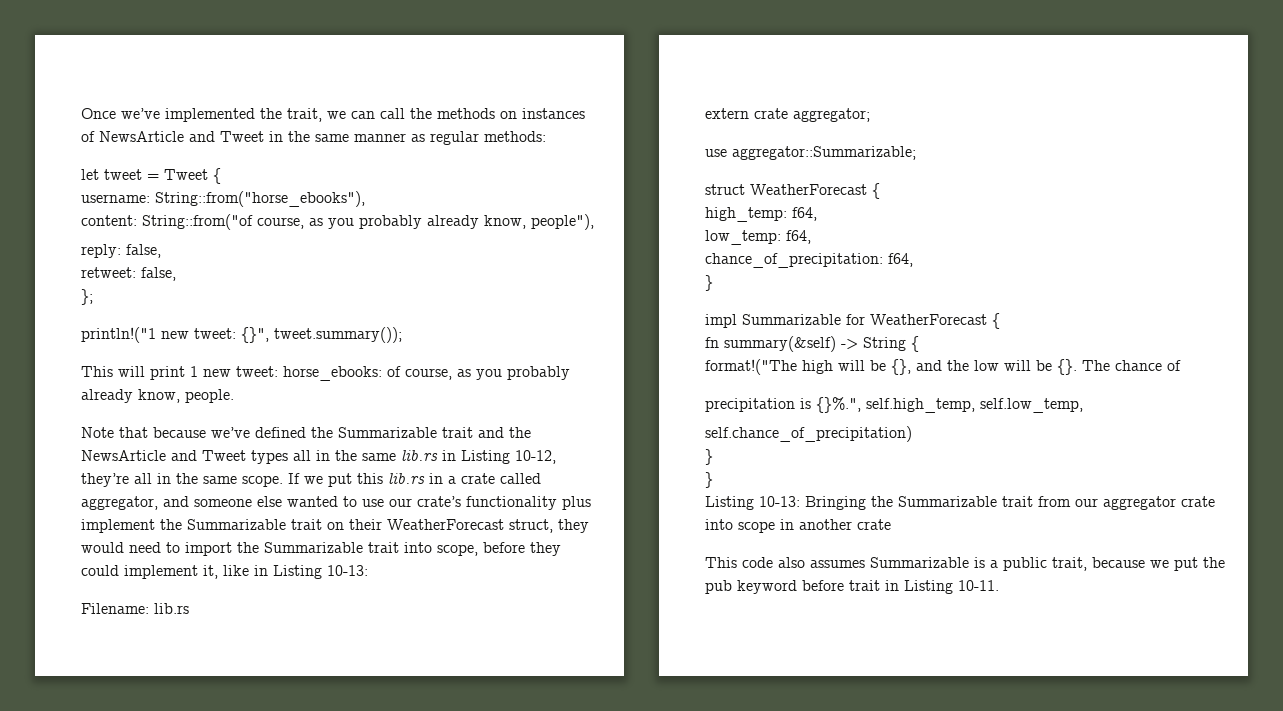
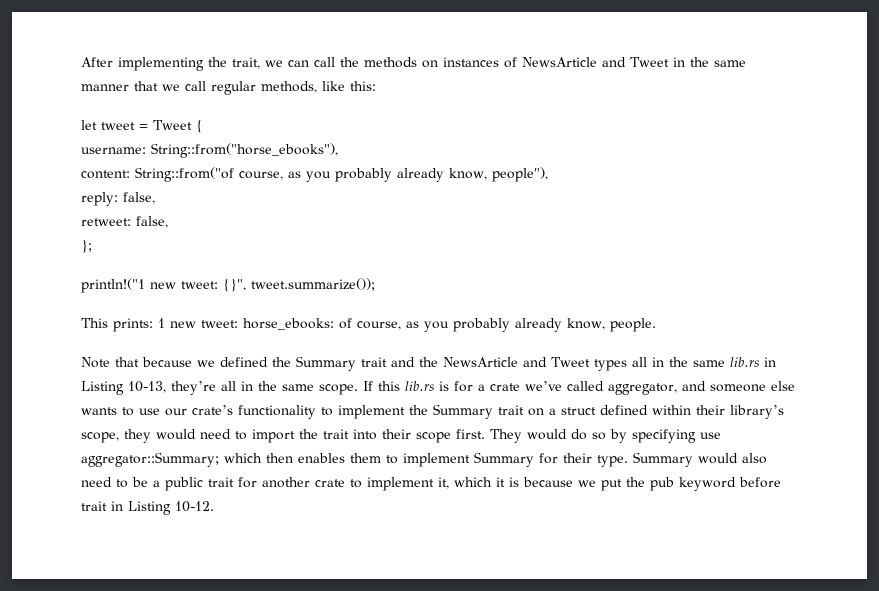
- Once we’ve implemented the trait, we can call the methods on instances of NewsArticle and Tweet in the same manner as regular methods:
+ After implementing the trait, we can call the methods on instances of NewsArticle and Tweet in the same manner that we call regular methods, like this:
- println!("1 new tweet: {}", tweet.summary());
- This will print 1 new tweet: horse_ebooks: of course, as you probably already know, people.
+ println!("1 new tweet: {}", tweet.summarize());
+ This prints: 1 new tweet: horse_ebooks: of course, as you probably already know, people.
- Note that because we’ve defined the Summarizable trait and the NewsArticle and Tweet types all in the same lib.rs in Listing 10-12, they’re all in the same scope.
+ Note that because we defined the Summary trait and the NewsArticle and Tweet types all in the same lib.rs in Listing 10-13, they’re all in the same scope.
- If we put this lib.rs in a crate called aggregator, and someone else wanted to use our crate’s functionality plus implement the Summarizable trait on their WeatherForecast struct, they would need to import the Summarizable trait into scope, before they could implement it, like in Listing 10-13:
- Filename: lib.rs
- extern crate aggregator;
- use aggregator::Summarizable;
- struct WeatherForecast {
- high_temp: f64,
- low_temp: f64,
- chance_of_precipitation: f64,
- }
- impl Summarizable for WeatherForecast {
- fn summary(&self) -> String {
- format!("The high will be {}, and the low will be {}. The chance of
- precipitation is {}%.", self.high_temp, self.low_temp,
- self.chance_of_precipitation)
- }
- }
- Listing 10-13: Bringing the Summarizable trait from our aggregator crate into scope in another crate
- This code also assumes Summarizable is a public trait, because we put the pub keyword before trait in Listing 10-11.
+ If this lib.rs is for a crate we’ve called aggregator, and someone else wants to use our crate’s functionality to implement the Summary trait on a struct defined within their library’s scope, they would need to import the trait into their scope first. They would do so by specifying use aggregator::Summary; which then enables them to implement Summary for their type. Summary would also need to be a public trait for another crate to implement it, which it is because we put the pub keyword before trait in Listing 10-12.

